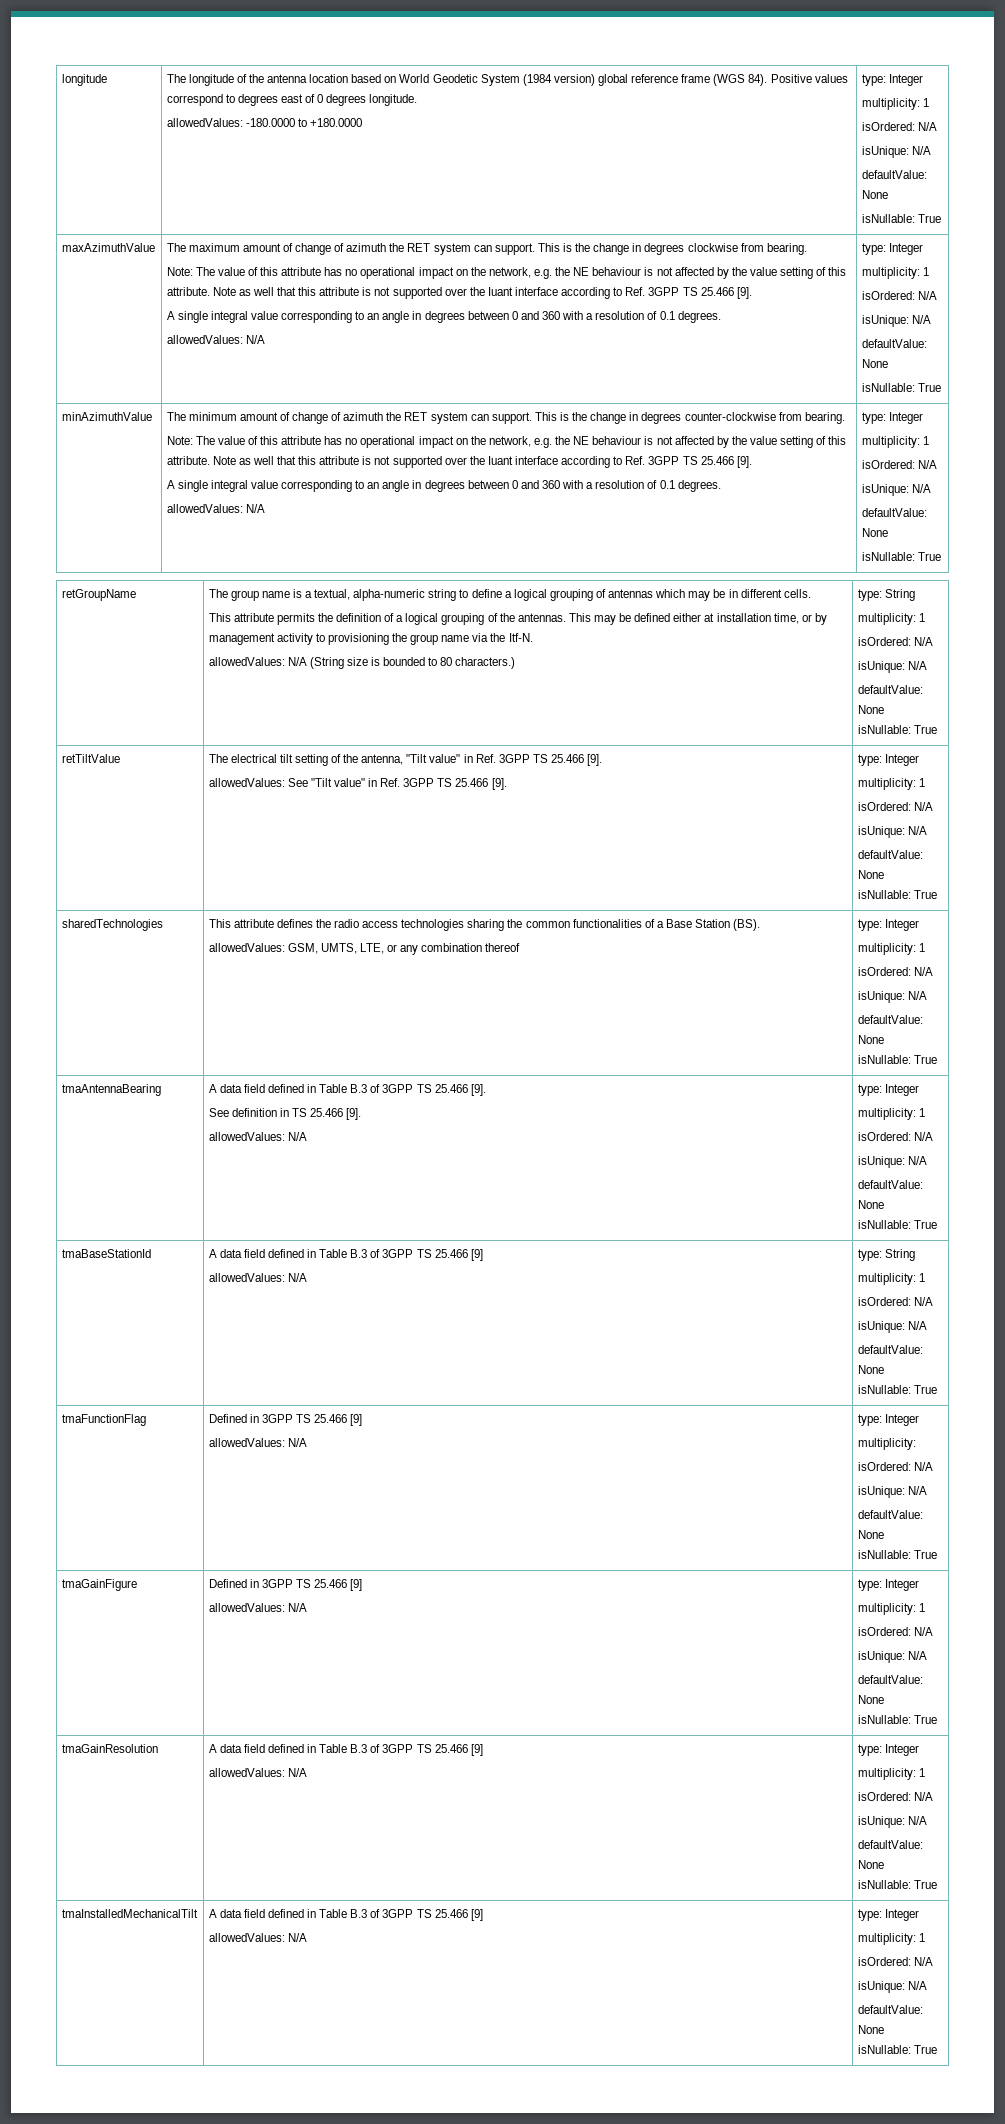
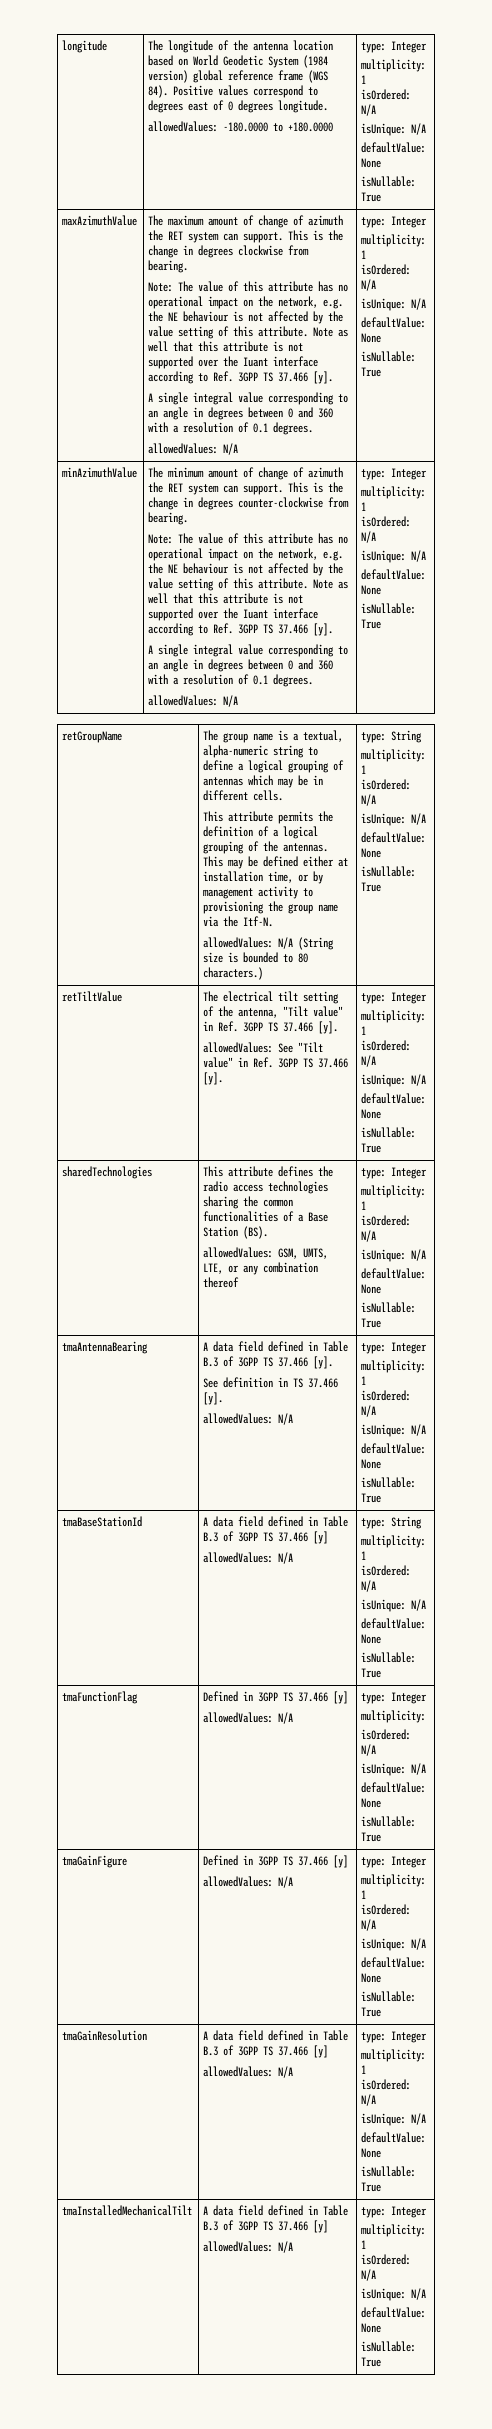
  This is the change in degrees clockwise from bearing.
- Note: The value of this attribute has no operational impact on the network, e.g. the NE behaviour is not affected by the value setting of this attribute. Note as well that this attribute is not supported over the Iuant interface according to Ref. 3GPP TS 25.466 [9].
+ Note: The value of this attribute has no operational impact on the network, e.g. the NE behaviour is not affected by the value setting of this attribute. Note as well that this attribute is not supported over the Iuant interface according to Ref. 3GPP TS 37.466 [y].
  This is the change in degrees counter-clockwise from bearing.
- Note: The value of this attribute has no operational impact on the network, e.g. the NE behaviour is not affected by the value setting of this attribute. Note as well that this attribute is not supported over the Iuant interface according to Ref. 3GPP TS 25.466 [9].
+ Note: The value of this attribute has no operational impact on the network, e.g. the NE behaviour is not affected by the value setting of this attribute. Note as well that this attribute is not supported over the Iuant interface according to Ref. 3GPP TS 37.466 [y].
- retTiltValue | The electrical tilt setting of the antenna, "Tilt value" in Ref. 3GPP TS 25.466 [9].
- allowedValues: See "Tilt value" in Ref. 3GPP TS 25.466 [9]. | type: Integer
+ retTiltValue | The electrical tilt setting of the antenna, "Tilt value" in Ref. 3GPP TS 37.466 [y].
+ allowedValues: See "Tilt value" in Ref. 3GPP TS 37.466 [y]. | type: Integer
- tmaAntennaBearing | A data field defined in Table B.3 of 3GPP TS 25.466 [9].
- See definition in TS 25.466 [9].
+ tmaAntennaBearing | A data field defined in Table B.3 of 3GPP TS 37.466 [y].
+ See definition in TS 37.466 [y].
- tmaBaseStationId | A data field defined in Table B.3 of 3GPP TS 25.466 [9]
+ tmaBaseStationId | A data field defined in Table B.3 of 3GPP TS 37.466 [y]
- tmaFunctionFlag | Defined in 3GPP TS 25.466 [9]
+ tmaFunctionFlag | Defined in 3GPP TS 37.466 [y]
- tmaGainFigure | Defined in 3GPP TS 25.466 [9]
+ tmaGainFigure | Defined in 3GPP TS 37.466 [y]
- tmaGainResolution | A data field defined in Table B.3 of 3GPP TS 25.466 [9]
+ tmaGainResolution | A data field defined in Table B.3 of 3GPP TS 37.466 [y]
- tmaInstalledMechanicalTilt | A data field defined in Table B.3 of 3GPP TS 25.466 [9]
+ tmaInstalledMechanicalTilt | A data field defined in Table B.3 of 3GPP TS 37.466 [y]

